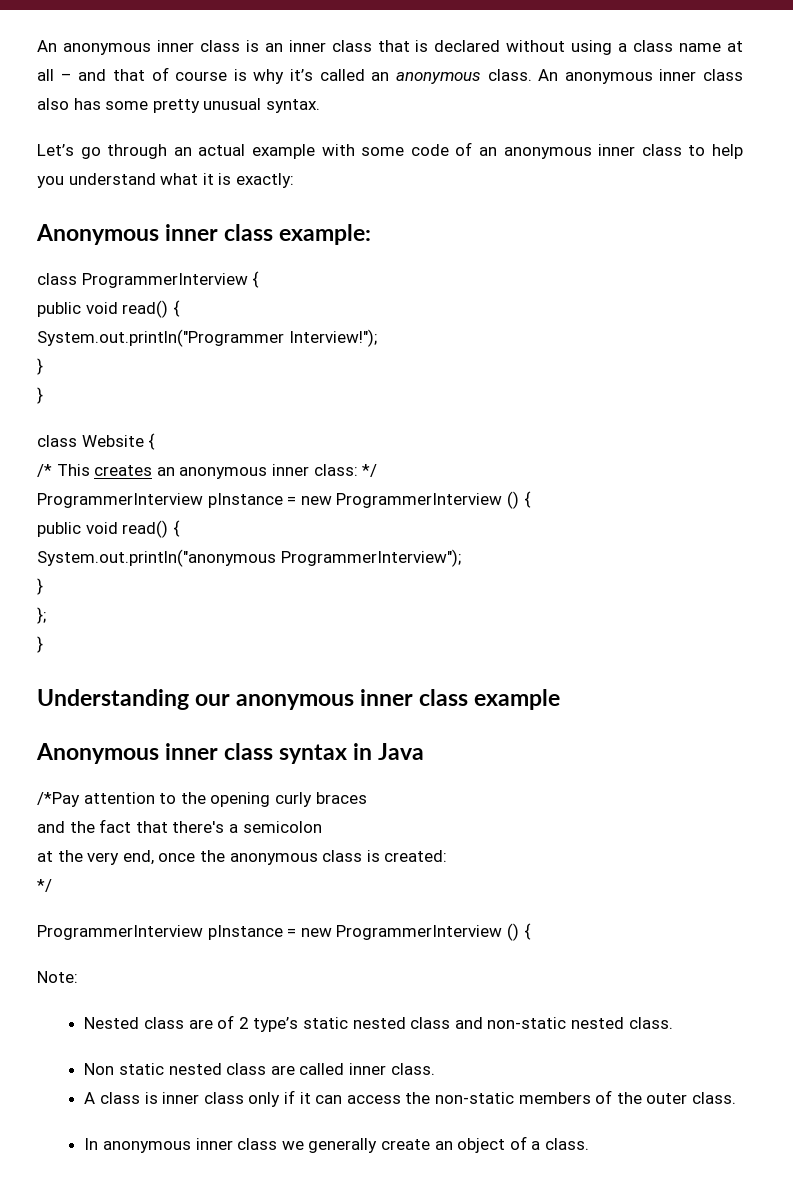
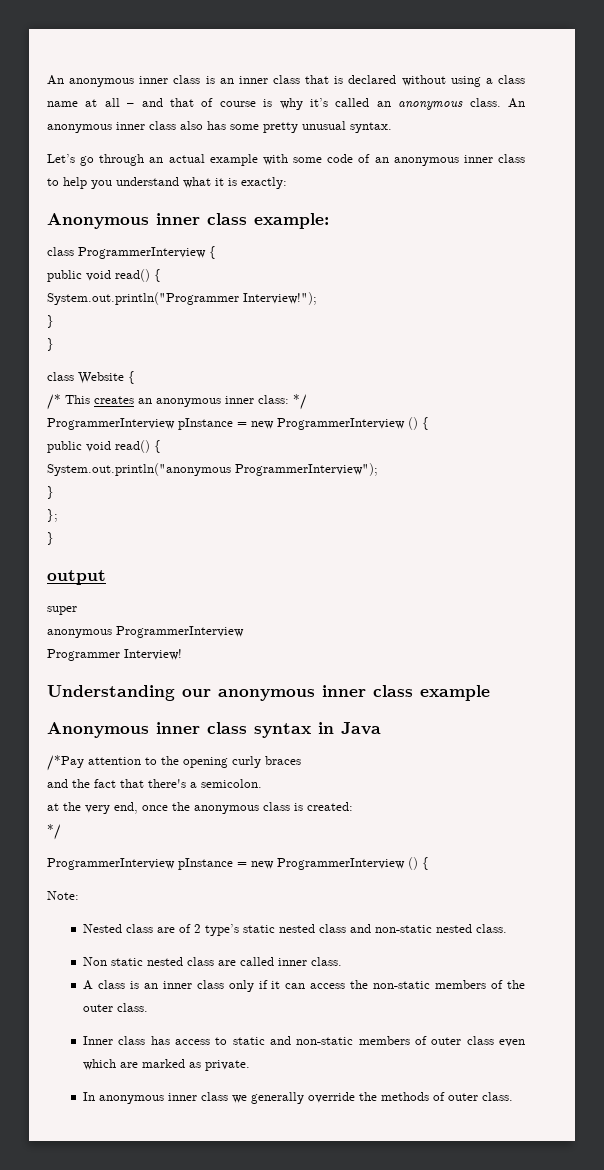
+ output
+ super
+ anonymous ProgrammerInterview
+ Programmer Interview!
- and the fact that there's a semicolon
+ and the fact that there's a semicolon.
- A class is inner class only if it can access the non-static members of the outer class.
+ A class is an inner class only if it can access the non-static members of the outer class.
+ Inner class has access to static and non-static members of outer class even which are marked as private.
- In anonymous inner class we generally create an object of a class.
+ In anonymous inner class we generally override the methods of outer class.

